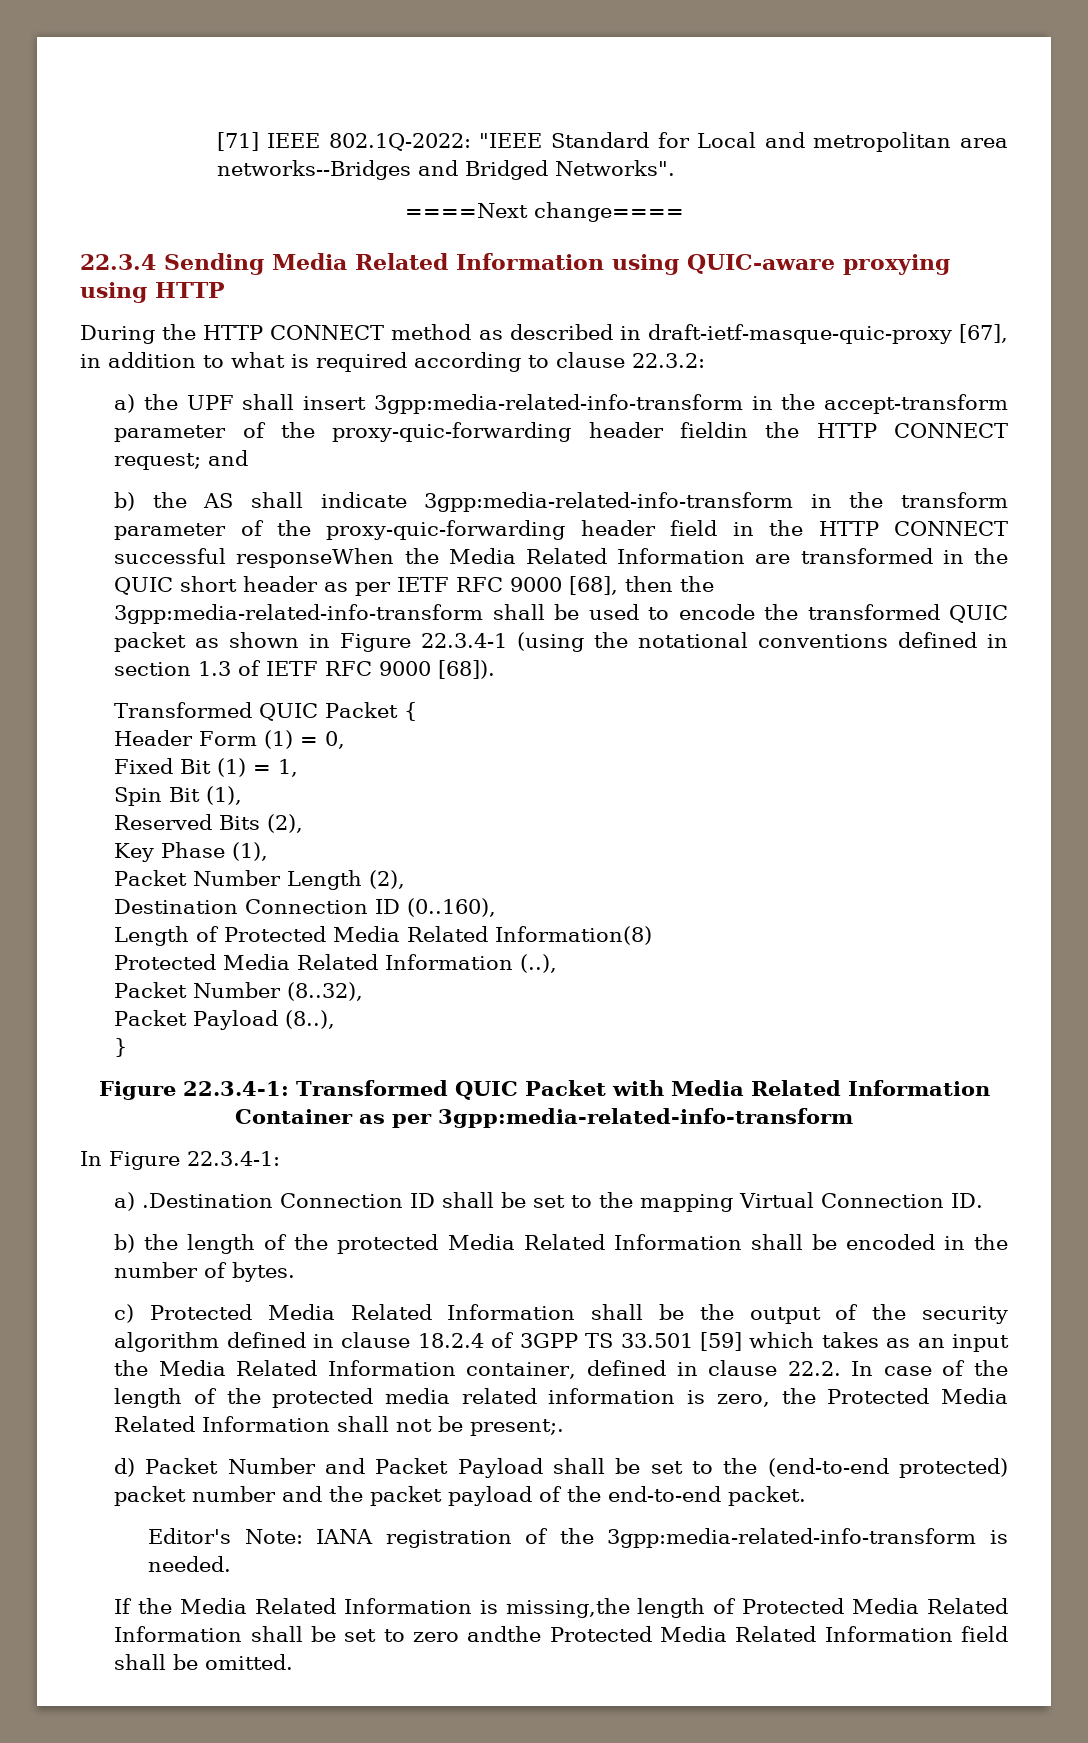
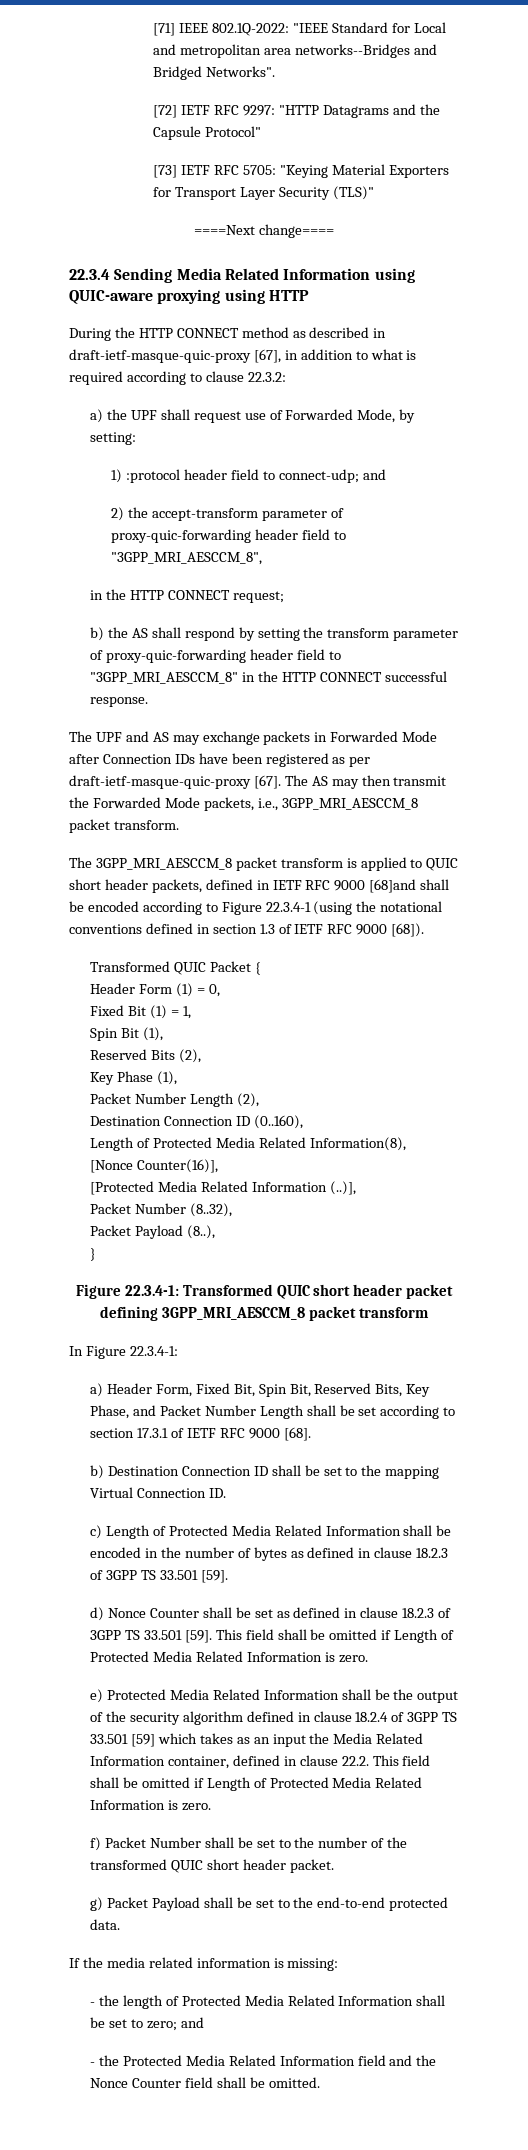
+ [72] IETF RFC 9297: "HTTP Datagrams and the Capsule Protocol"
+ [73] IETF RFC 5705: "Keying Material Exporters for Transport Layer Security (TLS)"
- a) the UPF shall insert 3gpp:media-related-info-transform in the accept-transform parameter of the proxy-quic-forwarding header fieldin the HTTP CONNECT request; and
+ a) the UPF shall request use of Forwarded Mode, by setting:
+ 1) :protocol header field to connect-udp; and
+ 2) the accept-transform parameter of proxy-quic-forwarding header field to "3GPP_MRI_AESCCM_8",
+ in the HTTP CONNECT request;
- b) the AS shall indicate 3gpp:media-related-info-transform in the transform parameter of the proxy-quic-forwarding header field in the HTTP CONNECT successful responseWhen the Media Related Information are transformed in the QUIC short header as per IETF RFC 9000 [68], then the 3gpp:media-related-info-transform shall be used to encode the transformed QUIC packet as shown in Figure 22.3.4-1 (using the notational conventions defined in section 1.3 of IETF RFC 9000 [68]).
+ b) the AS shall respond by setting the transform parameter of proxy-quic-forwarding header field to "3GPP_MRI_AESCCM_8" in the HTTP CONNECT successful response.
+ The UPF and AS may exchange packets in Forwarded Mode after Connection IDs have been registered as per draft-ietf-masque-quic-proxy [67]. The AS may then transmit the Forwarded Mode packets, i.e., 3GPP_MRI_AESCCM_8 packet transform.
+ The 3GPP_MRI_AESCCM_8 packet transform is applied to QUIC short header packets, defined in IETF RFC 9000 [68]and shall be encoded according to Figure 22.3.4-1 (using the notational conventions defined in section 1.3 of IETF RFC 9000 [68]).
- Length of Protected Media Related Information(8)
- Protected Media Related Information (..),
+ Length of Protected Media Related Information(8),
+ [Nonce Counter(16)],
+ [Protected Media Related Information (..)],
- Figure 22.3.4-1: Transformed QUIC Packet with Media Related Information Container as per 3gpp:media-related-info-transform
+ Figure 22.3.4-1: Transformed QUIC short header packet defining 3GPP_MRI_AESCCM_8 packet transform
  In Figure 22.3.4-1:
- a) .Destination Connection ID shall be set to the mapping Virtual Connection ID.
+ a) Header Form, Fixed Bit, Spin Bit, Reserved Bits, Key Phase, and Packet Number Length shall be set according to section 17.3.1 of IETF RFC 9000 [68].
+ b) Destination Connection ID shall be set to the mapping Virtual Connection ID.
- b) the length of the protected Media Related Information shall be encoded in the number of bytes.
- c) Protected Media Related Information shall be the output of the security algorithm defined in clause 18.2.4 of 3GPP TS 33.501 [59] which takes as an input the Media Related Information container, defined in clause 22.2. In case of the length of the protected media related information is zero, the Protected Media Related Information shall not be present;.
- d) Packet Number and Packet Payload shall be set to the (end-to-end protected) packet number and the packet payload of the end-to-end packet.
- Editor's Note: IANA registration of the 3gpp:media-related-info-transform is needed.
- If the Media Related Information is missing,the length of Protected Media Related Information shall be set to zero andthe Protected Media Related Information field shall be omitted.
+ c) Length of Protected Media Related Information shall be encoded in the number of bytes as defined in clause 18.2.3 of 3GPP TS 33.501 [59].
+ d) Nonce Counter shall be set as defined in clause 18.2.3 of 3GPP TS 33.501 [59]. This field shall be omitted if Length of Protected Media Related Information is zero.
+ e) Protected Media Related Information shall be the output of the security algorithm defined in clause 18.2.4 of 3GPP TS 33.501 [59] which takes as an input the Media Related Information container, defined in clause 22.2. This field shall be omitted if Length of Protected Media Related Information is zero.
+ f) Packet Number shall be set to the number of the transformed QUIC short header packet.
+ g) Packet Payload shall be set to the end-to-end protected data.
+ If the media related information is missing:
+ - the length of Protected Media Related Information shall be set to zero; and
+ - the Protected Media Related Information field and the Nonce Counter field shall be omitted.

